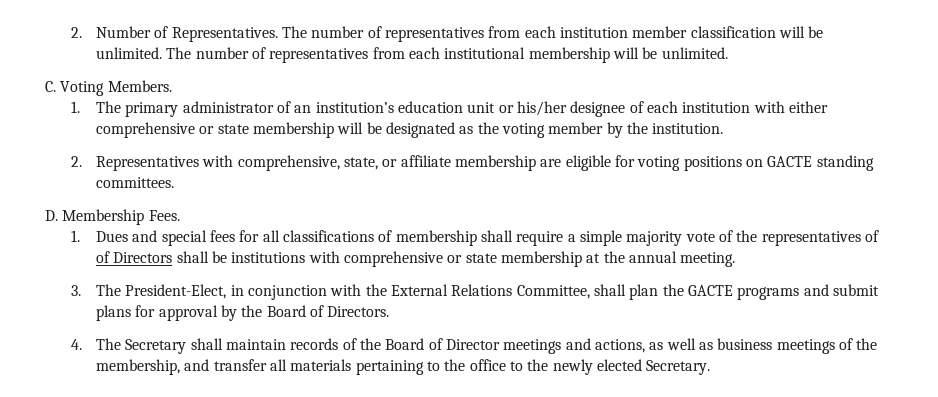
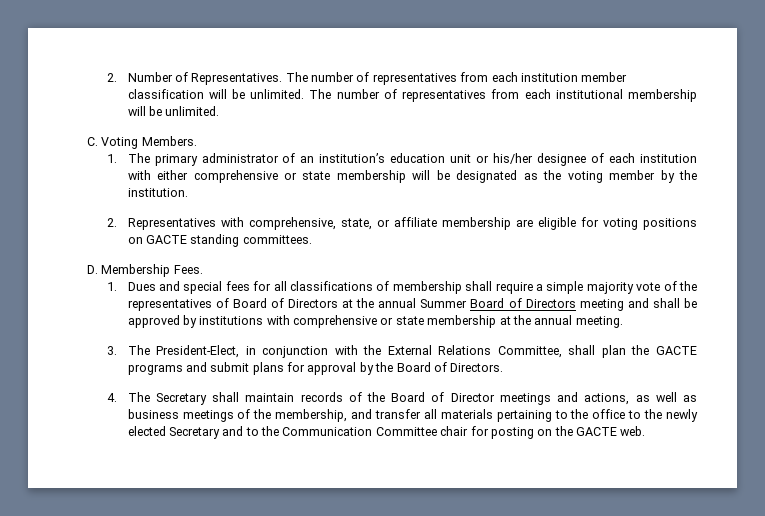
- 1. Dues and special fees for all classifications of membership shall require a simple majority vote of the representatives of of Directors shall be institutions with comprehensive or state membership at the annual meeting.
+ 1. Dues and special fees for all classifications of membership shall require a simple majority vote of the representatives of Board of Directors at the annual Summer Board of Directors meeting and shall be approved by institutions with comprehensive or state membership at the annual meeting.
- 4. The Secretary shall maintain records of the Board of Director meetings and actions, as well as business meetings of the membership, and transfer all materials pertaining to the office to the newly elected Secretary.
+ 4. The Secretary shall maintain records of the Board of Director meetings and actions, as well as business meetings of the membership, and transfer all materials pertaining to the office to the newly elected Secretary and to the Communication Committee chair for posting on the GACTE web.

